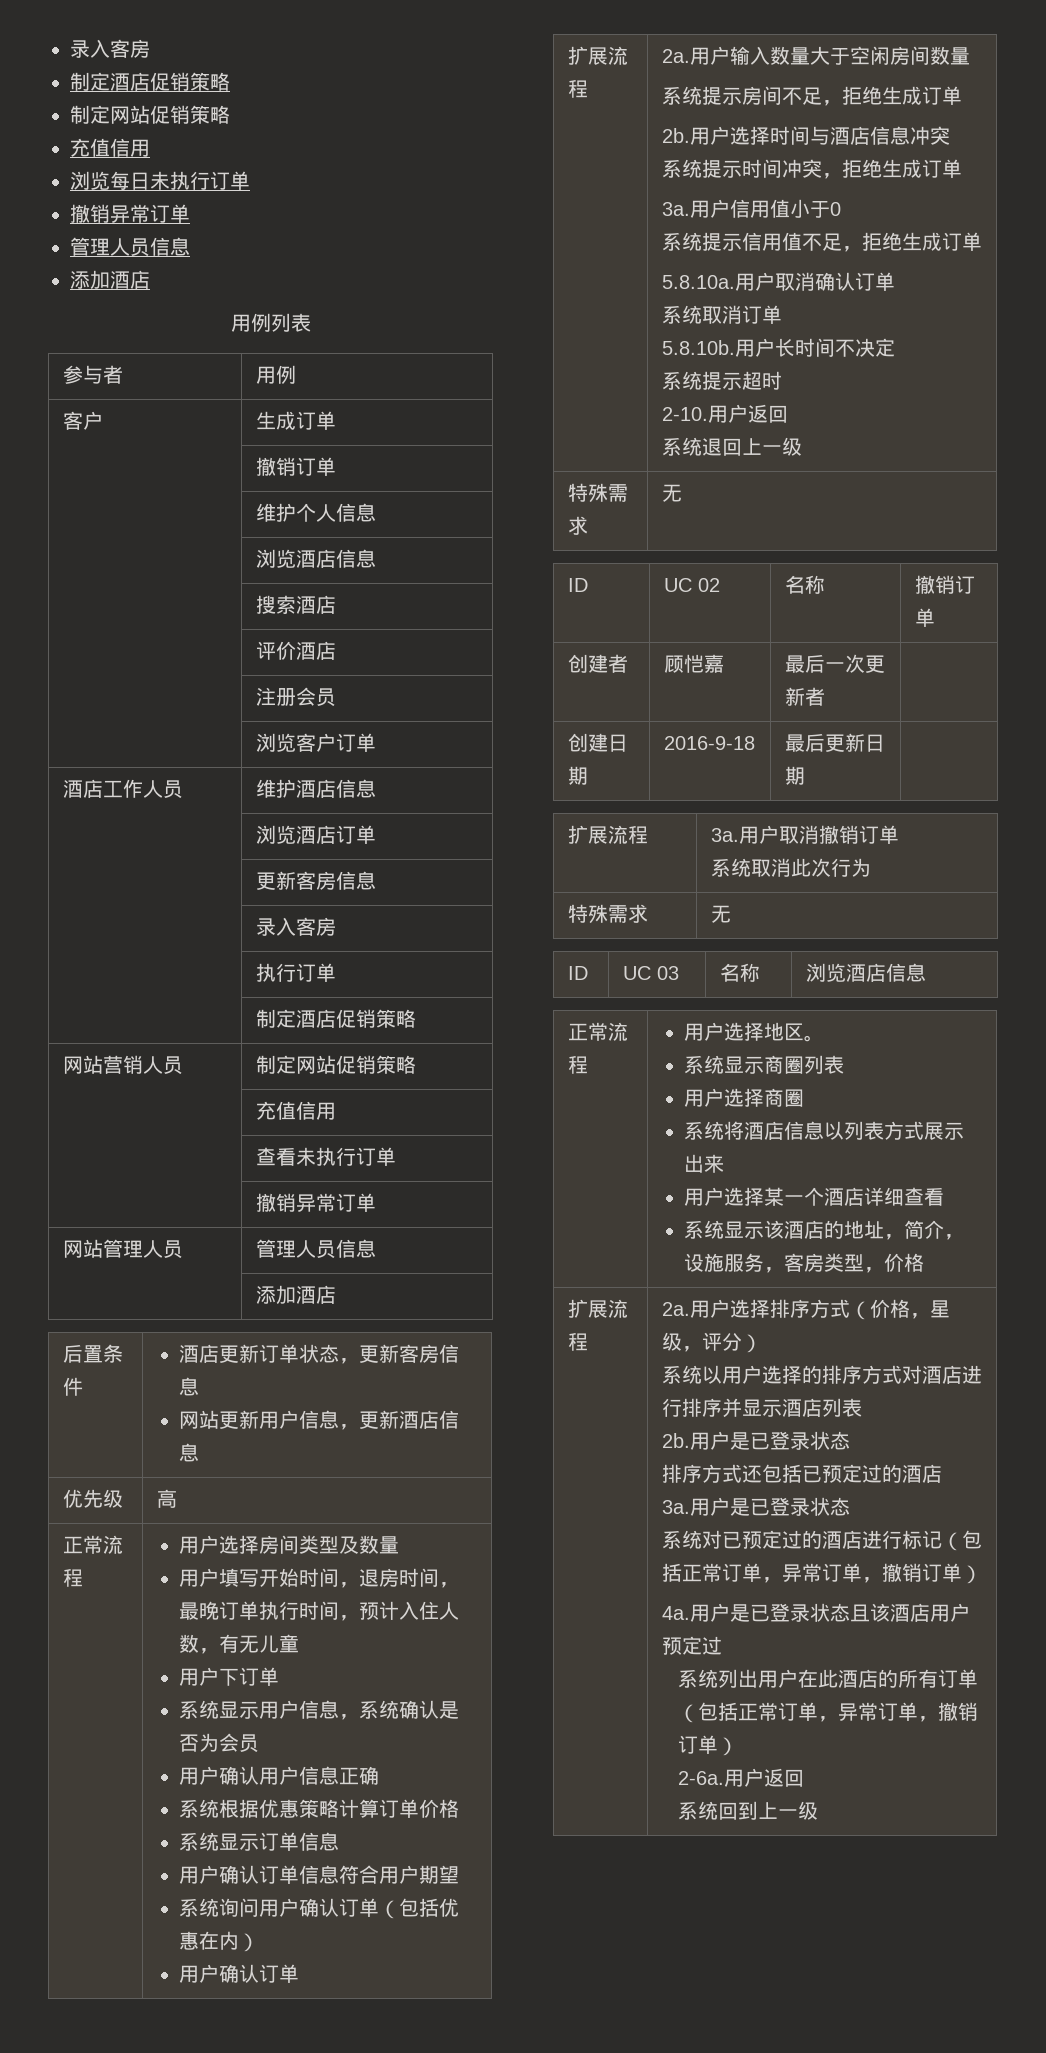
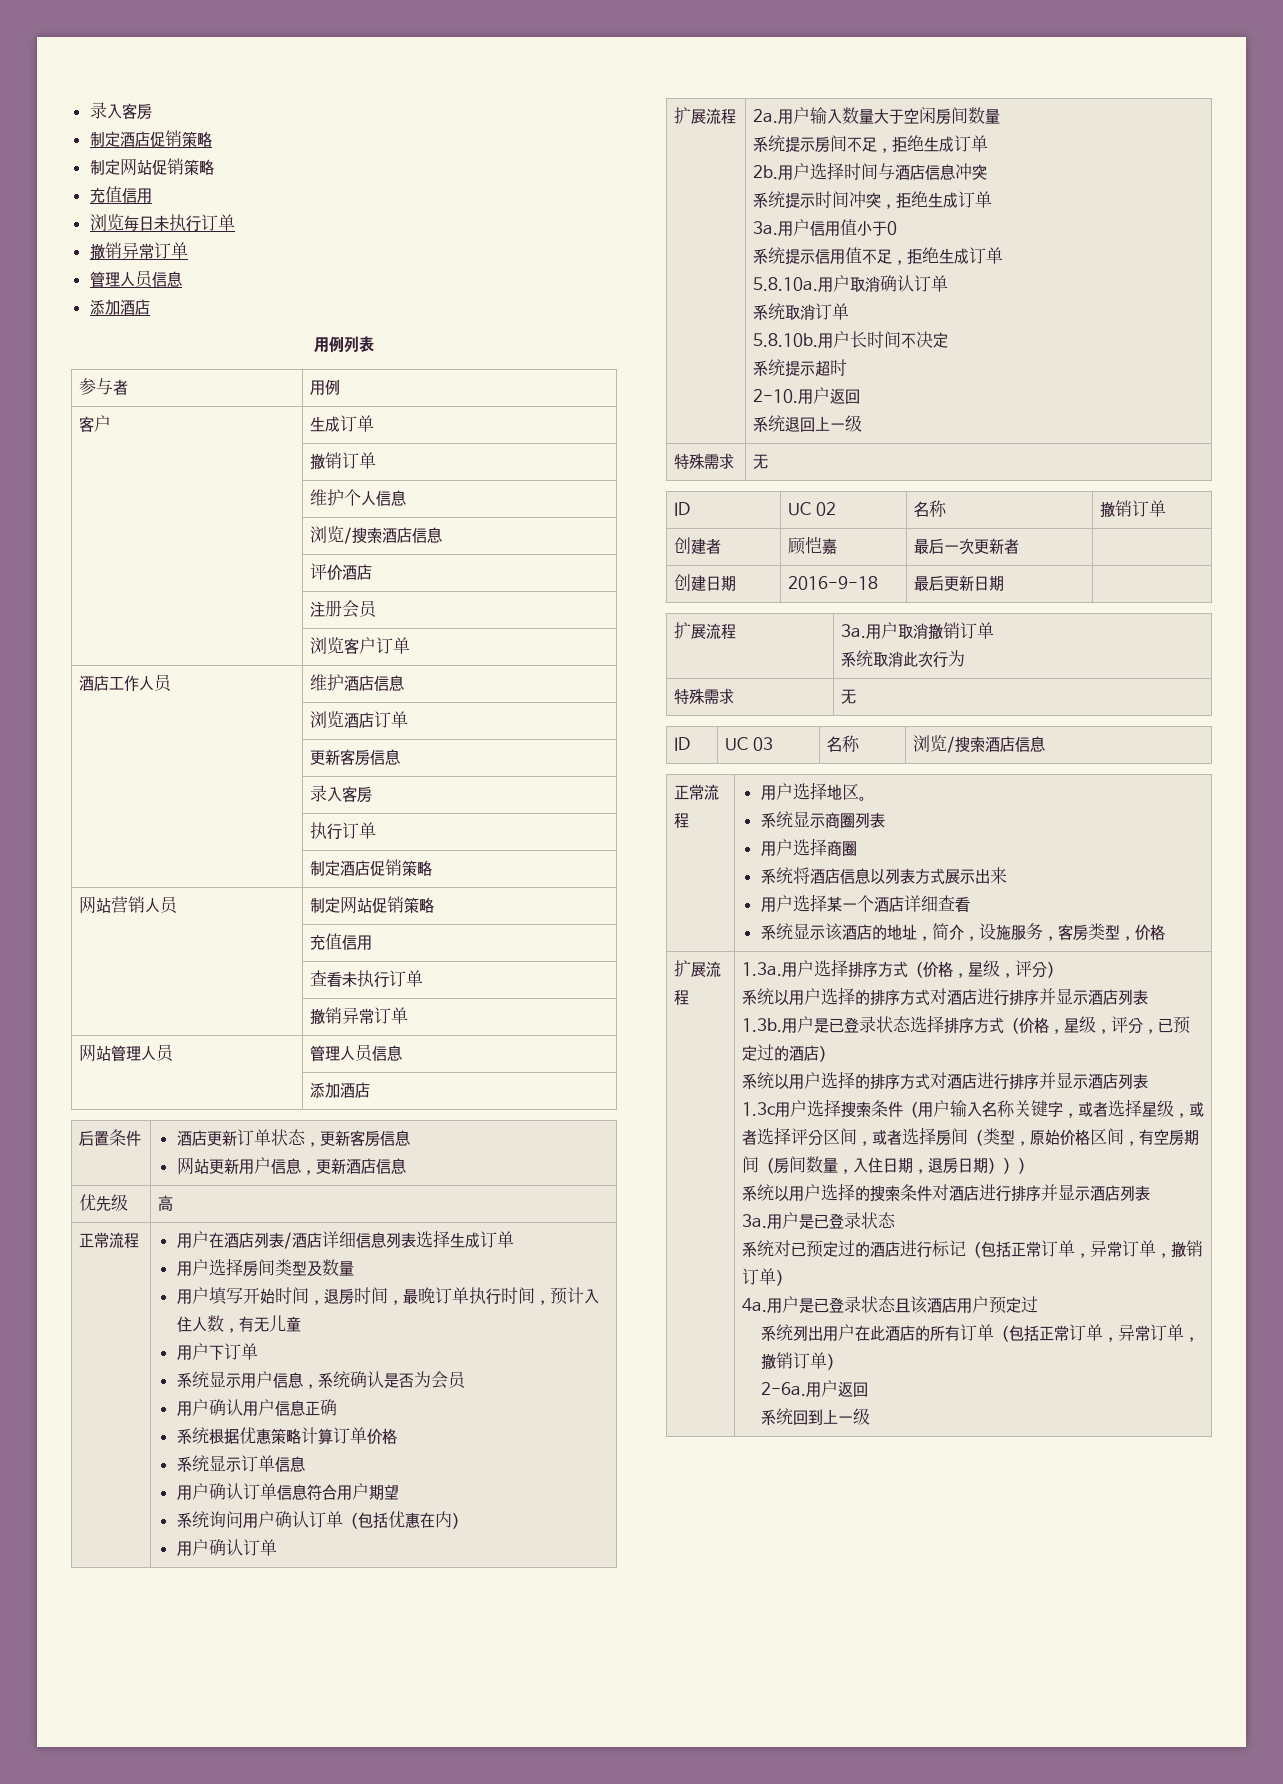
  | 维护个人信息
- | 浏览酒店信息
- | 搜索酒店
+ | 浏览/搜索酒店信息
+ 用户在酒店列表/酒店详细信息列表选择生成订单
- ID | UC 03 | 名称 | 浏览酒店信息
+ ID | UC 03 | 名称 | 浏览/搜索酒店信息
- 2a.用户选择排序方式（价格，星级，评分）
+ 1.3a.用户选择排序方式（价格，星级，评分）
- 2b.用户是已登录状态
- 排序方式还包括已预定过的酒店
+ 1.3b.用户是已登录状态选择排序方式（价格，星级，评分，已预定过的酒店）
+ 系统以用户选择的排序方式对酒店进行排序并显示酒店列表
+ 1.3c用户选择搜索条件（用户输入名称关键字，或者选择星级，或者选择评分区间，或者选择房间（类型，原始价格区间，有空房期间（房间数量，入住日期，退房日期）））
+ 系统以用户选择的搜索条件对酒店进行排序并显示酒店列表

